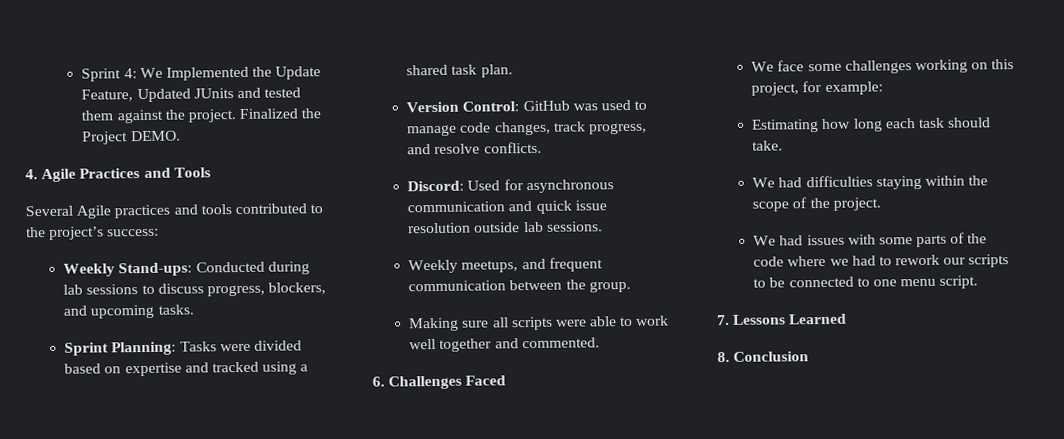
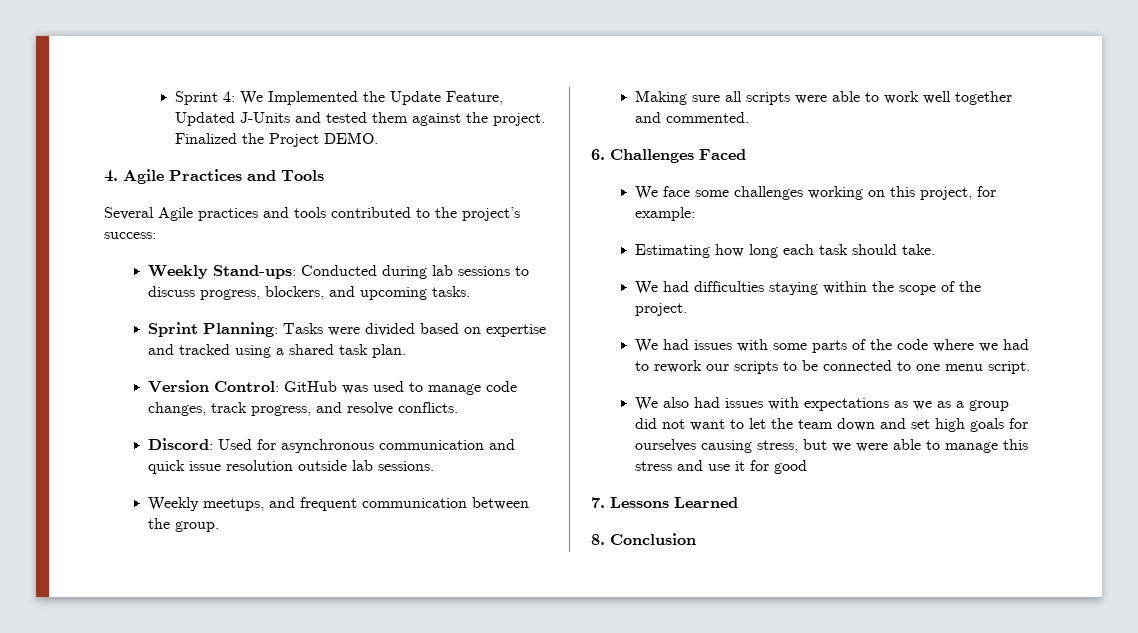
- Sprint 4: We Implemented the Update Feature, Updated JUnits and tested them against the project.
+ Sprint 4: We Implemented the Update Feature, Updated J-Units and tested them against the project.
+ We also had issues with expectations as we as a group did not want to let the team down and set high goals for ourselves causing stress, but we were able to manage this stress and use it for good

